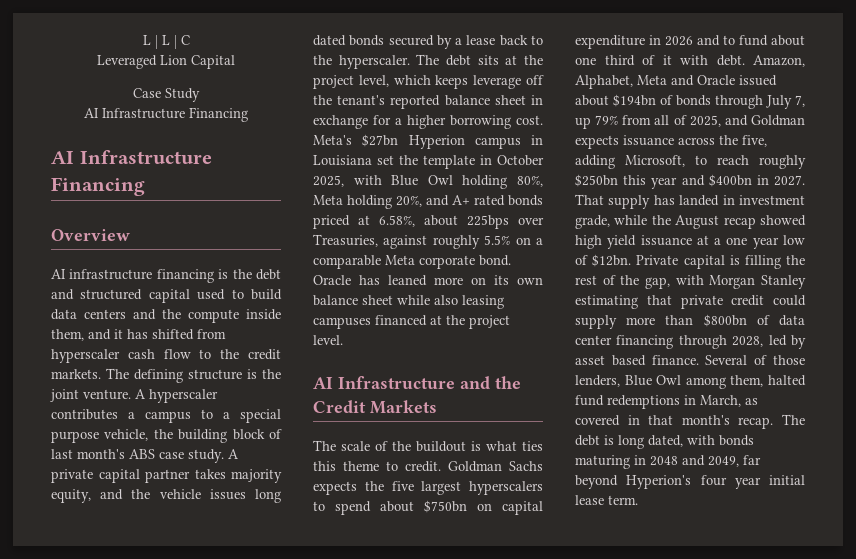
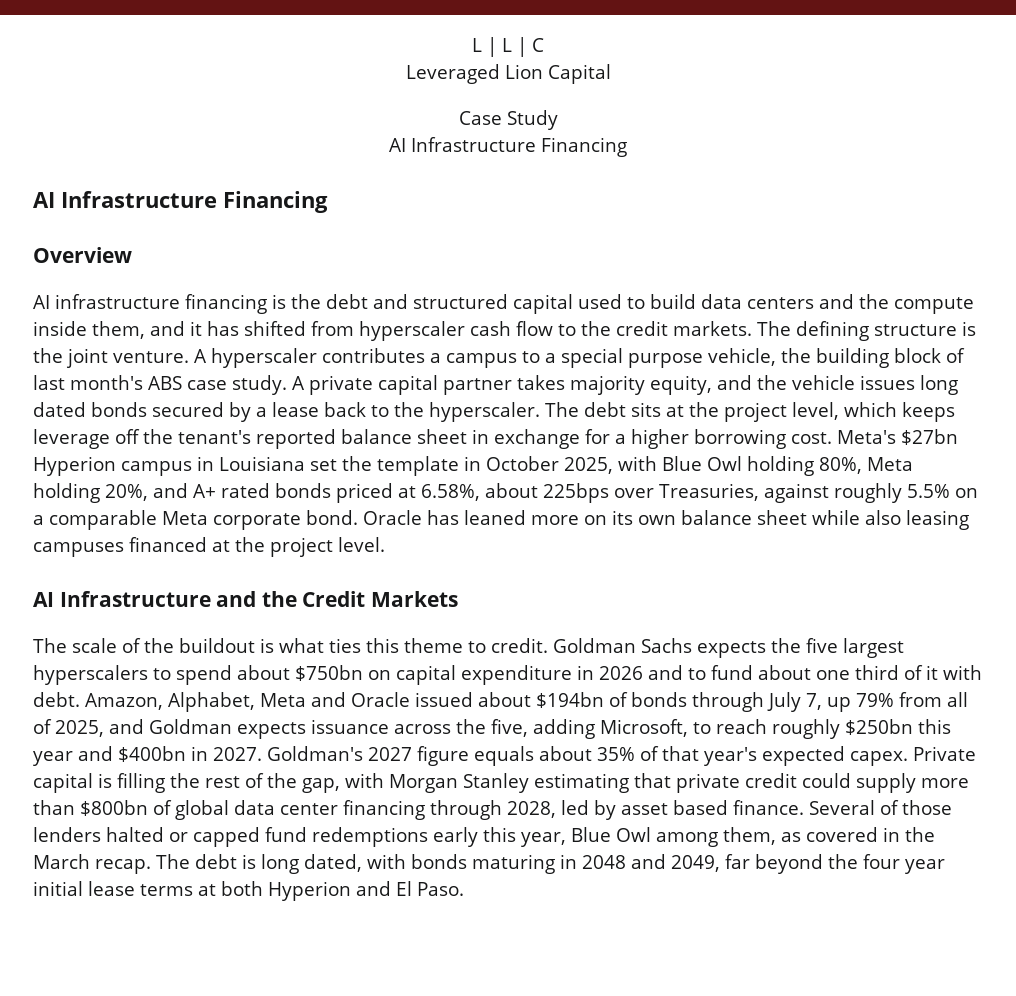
- That supply has landed in investment grade, while the August recap showed high yield issuance at a one year low of $12bn.
+ Goldman's 2027 figure equals about 35% of that year's expected capex.
- Private capital is filling the rest of the gap, with Morgan Stanley estimating that private credit could supply more than $800bn of data center financing through 2028, led by asset based finance.
+ Private capital is filling the rest of the gap, with Morgan Stanley estimating that private credit could supply more than $800bn of global data center financing through 2028, led by asset based finance.
- Several of those lenders, Blue Owl among them, halted fund redemptions in March, as covered in that month's recap.
+ Several of those lenders halted or capped fund redemptions early this year, Blue Owl among them, as covered in the March recap.
- The debt is long dated, with bonds maturing in 2048 and 2049, far beyond Hyperion's four year initial lease term.
+ The debt is long dated, with bonds maturing in 2048 and 2049, far beyond the four year initial lease terms at both Hyperion and El Paso.

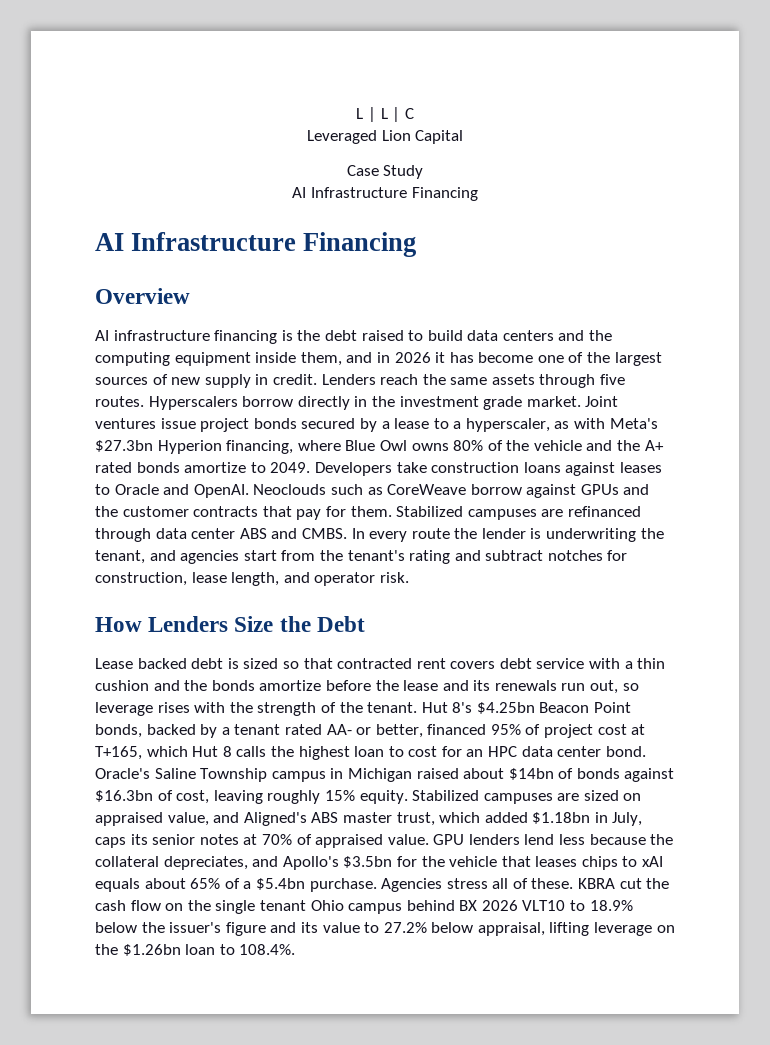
- AI infrastructure financing is the debt and structured capital used to build data centers and the compute inside them, and it has shifted from hyperscaler cash flow to the credit markets. The defining structure is the joint venture. A hyperscaler contributes a campus to a special purpose vehicle, the building block of last month's ABS case study. A private capital partner takes majority equity, and the vehicle issues long dated bonds secured by a lease back to the hyperscaler. The debt sits at the project level, which keeps leverage off the tenant's reported balance sheet in exchange for a higher borrowing cost. Meta's $27bn Hyperion campus in Louisiana set the template in October 2025, with Blue Owl holding 80%, Meta holding 20%, and A+ rated bonds priced at 6.58%, about 225bps over Treasuries, against roughly 5.5% on a comparable Meta corporate bond. Oracle has leaned more on its own balance sheet while also leasing campuses financed at the project level.
- AI Infrastructure and the Credit Markets
- The scale of the buildout is what ties this theme to credit. Goldman Sachs expects the five largest hyperscalers to spend about $750bn on capital expenditure in 2026 and to fund about one third of it with debt. Amazon, Alphabet, Meta and Oracle issued about $194bn of bonds through July 7, up 79% from all of 2025, and Goldman expects issuance across the five, adding Microsoft, to reach roughly $250bn this year and $400bn in 2027. Goldman's 2027 figure equals about 35% of that year's expected capex. Private capital is filling the rest of the gap, with Morgan Stanley estimating that private credit could supply more than $800bn of global data center financing through 2028, led by asset based finance. Several of those lenders halted or capped fund redemptions early this year, Blue Owl among them, as covered in the March recap. The debt is long dated, with bonds maturing in 2048 and 2049, far beyond the four year initial lease terms at both Hyperion and El Paso.
+ AI infrastructure financing is the debt raised to build data centers and the computing equipment inside them, and in 2026 it has become one of the largest sources of new supply in credit. Lenders reach the same assets through five routes. Hyperscalers borrow directly in the investment grade market. Joint ventures issue project bonds secured by a lease to a hyperscaler, as with Meta's $27.3bn Hyperion financing, where Blue Owl owns 80% of the vehicle and the A+ rated bonds amortize to 2049. Developers take construction loans against leases to Oracle and OpenAI. Neoclouds such as CoreWeave borrow against GPUs and the customer contracts that pay for them. Stabilized campuses are refinanced through data center ABS and CMBS. In every route the lender is underwriting the tenant, and agencies start from the tenant's rating and subtract notches for construction, lease length, and operator risk.
+ How Lenders Size the Debt
+ Lease backed debt is sized so that contracted rent covers debt service with a thin cushion and the bonds amortize before the lease and its renewals run out, so leverage rises with the strength of the tenant. Hut 8's $4.25bn Beacon Point bonds, backed by a tenant rated AA- or better, financed 95% of project cost at T+165, which Hut 8 calls the highest loan to cost for an HPC data center bond. Oracle's Saline Township campus in Michigan raised about $14bn of bonds against $16.3bn of cost, leaving roughly 15% equity. Stabilized campuses are sized on appraised value, and Aligned's ABS master trust, which added $1.18bn in July, caps its senior notes at 70% of appraised value. GPU lenders lend less because the collateral depreciates, and Apollo's $3.5bn for the vehicle that leases chips to xAI equals about 65% of a $5.4bn purchase. Agencies stress all of these. KBRA cut the cash flow on the single tenant Ohio campus behind BX 2026 VLT10 to 18.9% below the issuer's figure and its value to 27.2% below appraisal, lifting leverage on the $1.26bn loan to 108.4%.

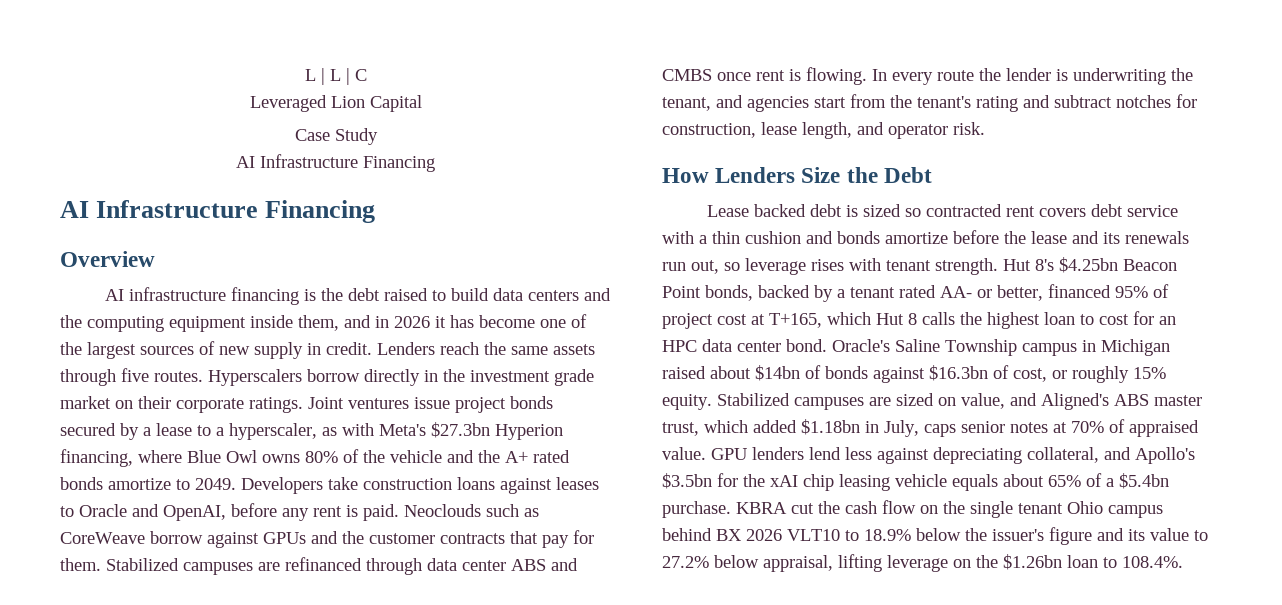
- Hyperscalers borrow directly in the investment grade market.
+ Hyperscalers borrow directly in the investment grade market on their corporate ratings.
- Developers take construction loans against leases to Oracle and OpenAI.
+ Developers take construction loans against leases to Oracle and OpenAI, before any rent is paid.
- Stabilized campuses are refinanced through data center ABS and CMBS.
+ Stabilized campuses are refinanced through data center ABS and CMBS once rent is flowing.
- Lease backed debt is sized so that contracted rent covers debt service with a thin cushion and the bonds amortize before the lease and its renewals run out, so leverage rises with the strength of the tenant.
+ Lease backed debt is sized so contracted rent covers debt service with a thin cushion and bonds amortize before the lease and its renewals run out, so leverage rises with tenant strength.
- Oracle's Saline Township campus in Michigan raised about $14bn of bonds against $16.3bn of cost, leaving roughly 15% equity.
+ Oracle's Saline Township campus in Michigan raised about $14bn of bonds against $16.3bn of cost, or roughly 15% equity.
- Stabilized campuses are sized on appraised value, and Aligned's ABS master trust, which added $1.18bn in July, caps its senior notes at 70% of appraised value.
+ Stabilized campuses are sized on value, and Aligned's ABS master trust, which added $1.18bn in July, caps senior notes at 70% of appraised value.
- GPU lenders lend less because the collateral depreciates, and Apollo's $3.5bn for the vehicle that leases chips to xAI equals about 65% of a $5.4bn purchase.
+ GPU lenders lend less against depreciating collateral, and Apollo's $3.5bn for the xAI chip leasing vehicle equals about 65% of a $5.4bn purchase.
- Agencies stress all of these.

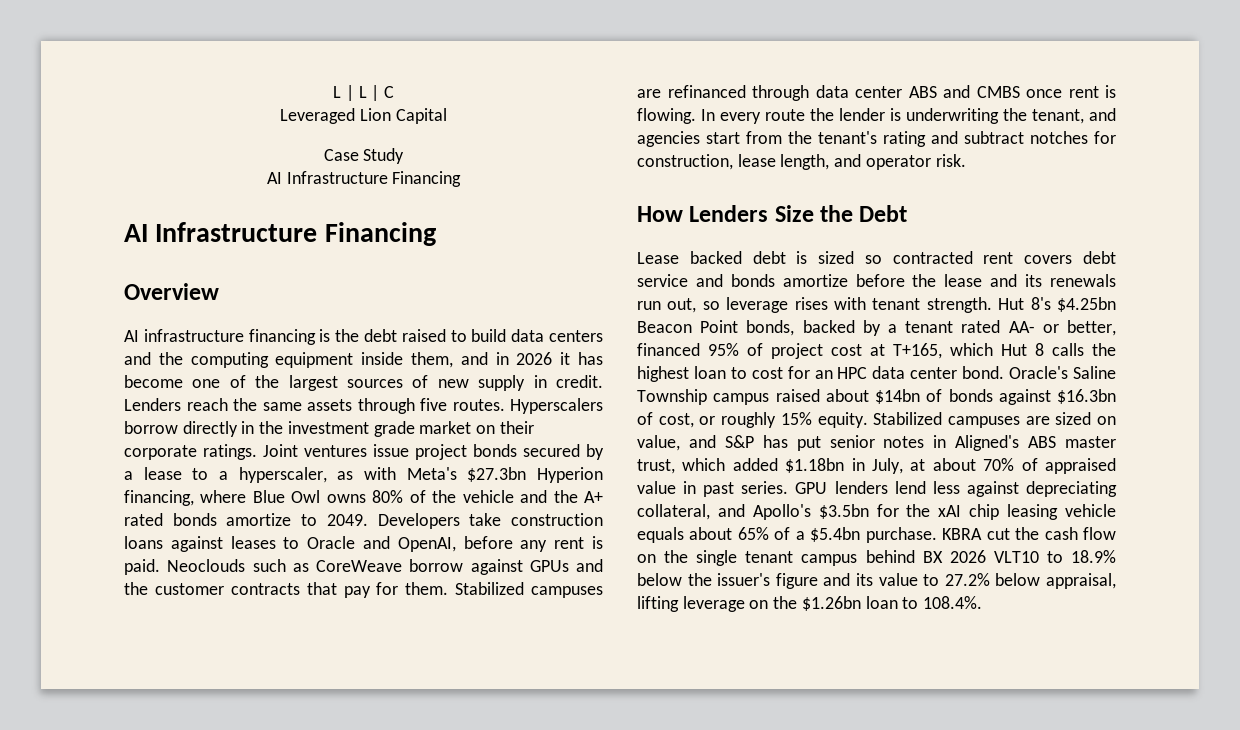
- Lease backed debt is sized so contracted rent covers debt service with a thin cushion and bonds amortize before the lease and its renewals run out, so leverage rises with tenant strength.
+ Lease backed debt is sized so contracted rent covers debt service and bonds amortize before the lease and its renewals run out, so leverage rises with tenant strength.
- Oracle's Saline Township campus in Michigan raised about $14bn of bonds against $16.3bn of cost, or roughly 15% equity.
+ Oracle's Saline Township campus raised about $14bn of bonds against $16.3bn of cost, or roughly 15% equity.
- Stabilized campuses are sized on value, and Aligned's ABS master trust, which added $1.18bn in July, caps senior notes at 70% of appraised value.
+ Stabilized campuses are sized on value, and S&P has put senior notes in Aligned's ABS master trust, which added $1.18bn in July, at about 70% of appraised value in past series.
- KBRA cut the cash flow on the single tenant Ohio campus behind BX 2026 VLT10 to 18.9% below the issuer's figure and its value to 27.2% below appraisal, lifting leverage on the $1.26bn loan to 108.4%.
+ KBRA cut the cash flow on the single tenant campus behind BX 2026 VLT10 to 18.9% below the issuer's figure and its value to 27.2% below appraisal, lifting leverage on the $1.26bn loan to 108.4%.

